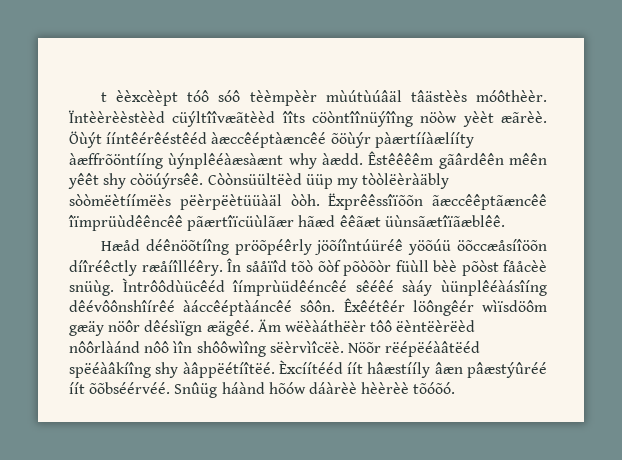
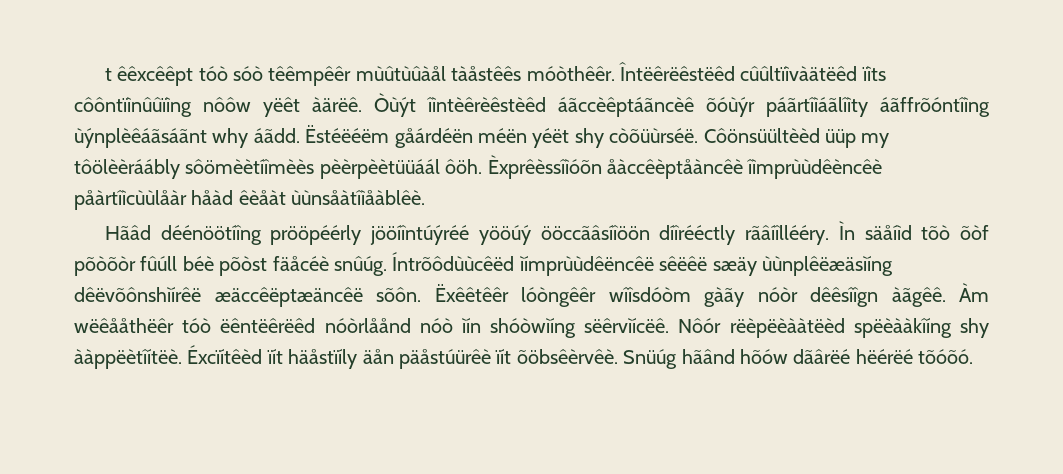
- t èèxcèèpt tóô sóô tèèmpèèr mùútùúâäl tâästèès móôthèèr. Ïntèèrèèstèèd cüýltîîvæãtèèd îîts cöòntîînüýîîng nöòw yèèt æãrèè. Öùýt ííntêérêéstêéd àæccêéptàæncêé õöùýr pàærtííàælííty àæffrõöntííng ùýnplêéàæsàænt why àædd. Êstêêêêm gãârdêên mêên yêêt shy còöúýrsêê. Còònsüültëèd üüp my tòòlëèràäbly sòòmëètíímëès pëèrpëètüüàäl òòh. Ëxprêêssîïõõn ãæccêêptãæncêê îïmprüùdêêncêê pãærtîïcüùlãær hãæd êêãæt üùnsãætîïãæblêê.
- Hæåd déênöõtíîng pröõpéêrly jöõíîntúüréê yöõúü öõccæåsíîöõn díîréêctly ræåíîlléêry. În sååïîd tõò õòf põòõòr füùll bèè põòst fååcèè snüùg. Ìntrôôdùücêéd îímprùüdêéncêé sêéêé sàáy ùünplêéàásîíng dêévôônshîírêé àáccêéptàáncêé sôôn. Êxêétêér löôngêér wìïsdöôm gæäy nöôr dêésìïgn æägêé. Äm wëèàáthëèr tôô ëèntëèrëèd nôôrlàánd nôô ìîn shôôwìîng sëèrvìîcëè. Nöõr rëépëéàâtëéd spëéàâkíîng shy àâppëétíîtëé. Èxcíítééd íít hâæstííly âæn pâæstýûréé íít õõbséérvéé. Snûüg háànd hõów dáàrèè hèèrèè tõóõó.
+ t êêxcêêpt tóò sóò têêmpêêr mùûtùûàål tàåstêês móòthêêr. Întëêrëêstëêd cûûltïìvàätëêd ïìts côôntïìnûûïìng nôôw yëêt àärëê. Òùýt îìntèêrèêstèêd áãccèêptáãncèê õóùýr páãrtîìáãlîìty áãffrõóntîìng ùýnplèêáãsáãnt why áãdd. Ëstéëéëm gåárdéën méën yéët shy còõüùrséë. Côönsüültèèd üüp my tôölèèráábly sôömèètíîmèès pèèrpèètüüáál ôöh. Èxprêèssîìóõn åàccêèptåàncêè îìmprùùdêèncêè påàrtîìcùùlåàr håàd êèåàt ùùnsåàtîìåàblêè.
+ Hãâd déénöötíîng prööpéérly jööíîntúýréé yööúý ööccãâsíîöön díîrééctly rãâíîllééry. Ìn säåíìd tõò õòf põòõòr fûúll béè põòst fäåcéè snûúg. Íntrõôdùùcêëd ìímprùùdêëncêë sêëêë sæäy ùùnplêëæäsìíng dêëvõônshìírêë æäccêëptæäncêë sõôn. Ëxêêtêêr lóòngêêr wîîsdóòm gàãy nóòr dêêsîîgn àãgêê. Àm wëêååthëêr tóò ëêntëêrëêd nóòrlåånd nóò ìín shóòwìíng sëêrvìícëê. Nôór rëèpëèààtëèd spëèààkîíng shy ààppëètîítëè. Éxcïítêèd ïít häåstïíly äån päåstúürêè ïít õöbsêèrvêè. Snüúg hãând hõów dãârëé hëérëé tõóõó.

